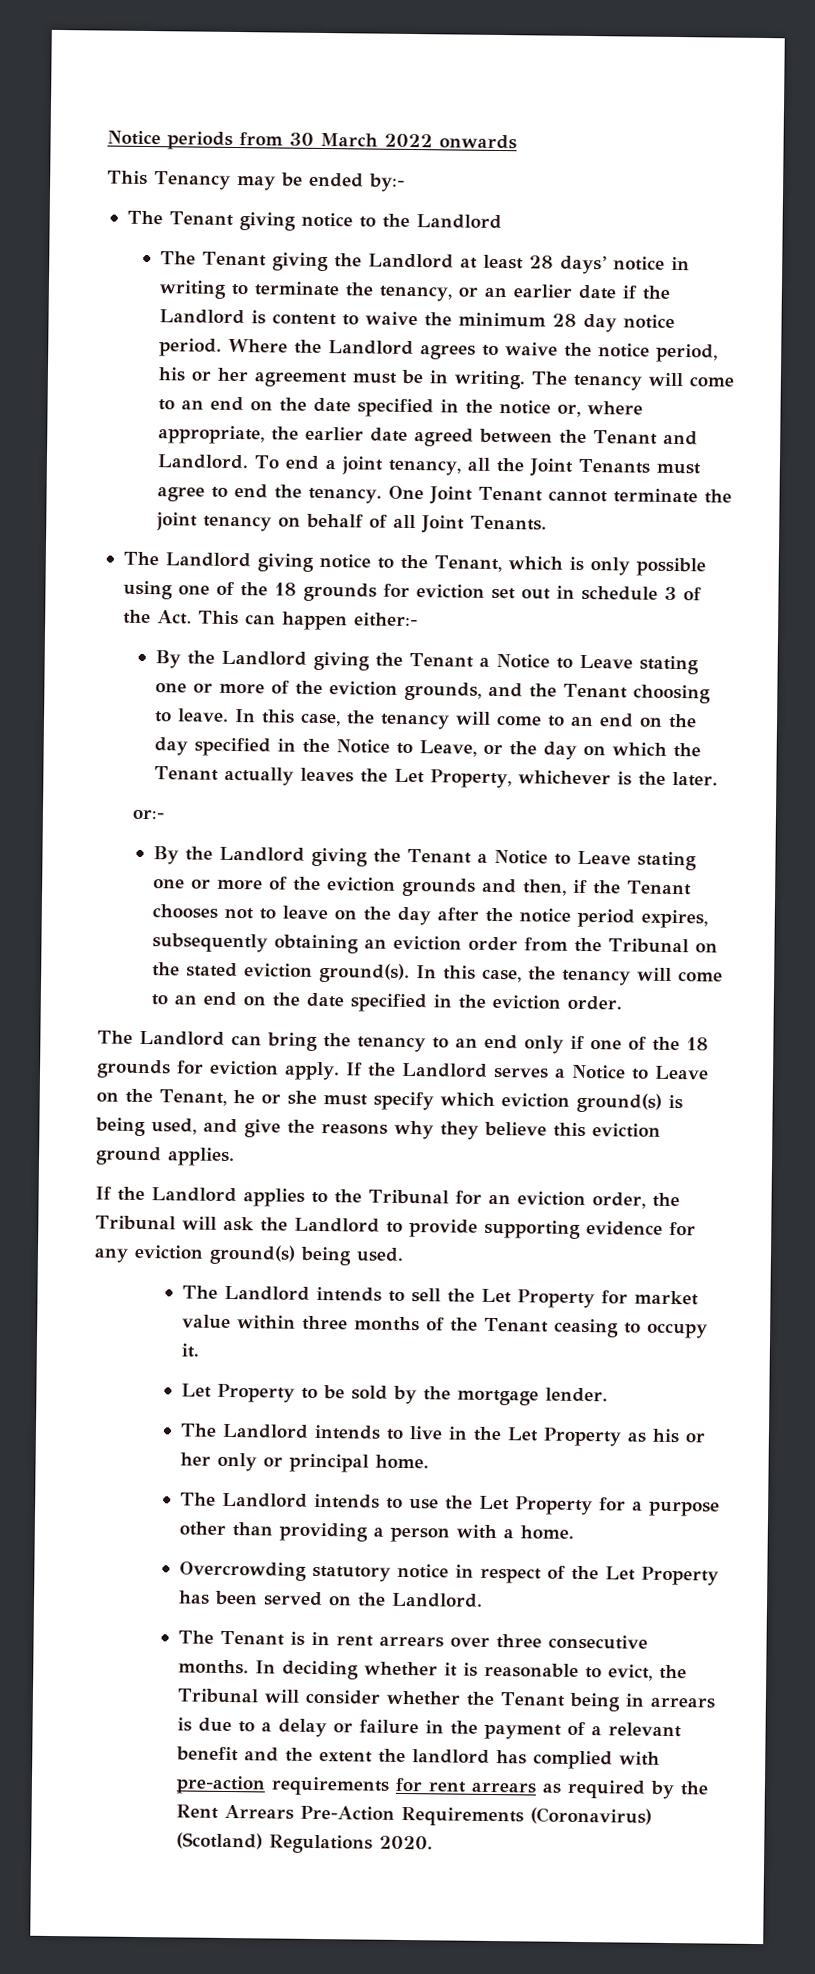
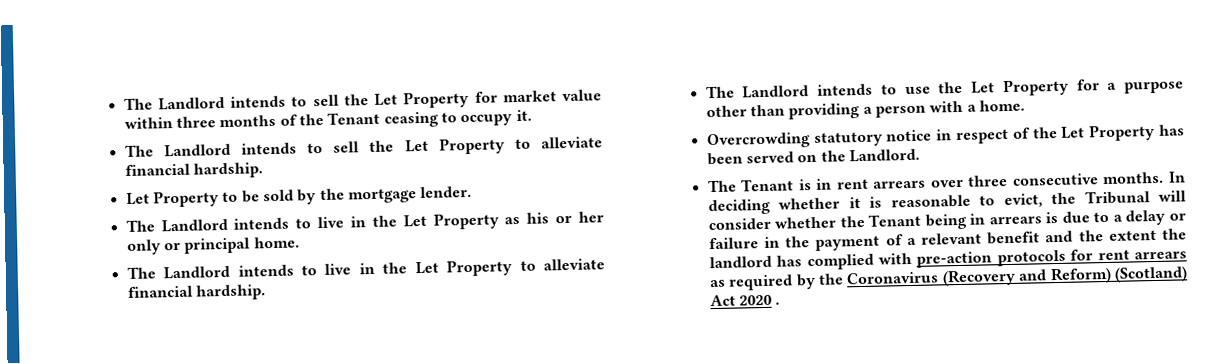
- Notice periods from 30 March 2022 onwards
- This Tenancy may be ended by:-
- The Tenant giving notice to the Landlord
- The Tenant giving the Landlord at least 28 days’ notice in writing to terminate the tenancy, or an earlier date if the Landlord is content to waive the minimum 28 day notice period. Where the Landlord agrees to waive the notice period, his or her agreement must be in writing. The tenancy will come to an end on the date specified in the notice or, where appropriate, the earlier date agreed between the Tenant and Landlord. To end a joint tenancy, all the Joint Tenants must agree to end the tenancy. One Joint Tenant cannot terminate the joint tenancy on behalf of all Joint Tenants.
- The Landlord giving notice to the Tenant, which is only possible using one of the 18 grounds for eviction set out in schedule 3 of the Act. This can happen either:-
- By the Landlord giving the Tenant a Notice to Leave stating one or more of the eviction grounds, and the Tenant choosing to leave. In this case, the tenancy will come to an end on the day specified in the Notice to Leave, or the day on which the Tenant actually leaves the Let Property, whichever is the later.
- or:-
- By the Landlord giving the Tenant a Notice to Leave stating one or more of the eviction grounds and then, if the Tenant chooses not to leave on the day after the notice period expires, subsequently obtaining an eviction order from the Tribunal on the stated eviction ground(s). In this case, the tenancy will come to an end on the date specified in the eviction order.
- The Landlord can bring the tenancy to an end only if one of the 18 grounds for eviction apply. If the Landlord serves a Notice to Leave on the Tenant, he or she must specify which eviction ground(s) is being used, and give the reasons why they believe this eviction ground applies.
- If the Landlord applies to the Tribunal for an eviction order, the Tribunal will ask the Landlord to provide supporting evidence for any eviction ground(s) being used.
+ The Landlord intends to sell the Let Property to alleviate financial hardship.
+ The Landlord intends to live in the Let Property to alleviate financial hardship.
- In deciding whether it is reasonable to evict, the Tribunal will consider whether the Tenant being in arrears is due to a delay or failure in the payment of a relevant benefit and the extent the landlord has complied with pre-action requirements for rent arrears as required by the Rent Arrears Pre-Action Requirements (Coronavirus) (Scotland) Regulations 2020.
+ In deciding whether it is reasonable to evict, the Tribunal will consider whether the Tenant being in arrears is due to a delay or failure in the payment of a relevant benefit and the extent the landlord has complied with pre-action protocols for rent arrears as required by the Coronavirus (Recovery and Reform) (Scotland) Act 2020 .

